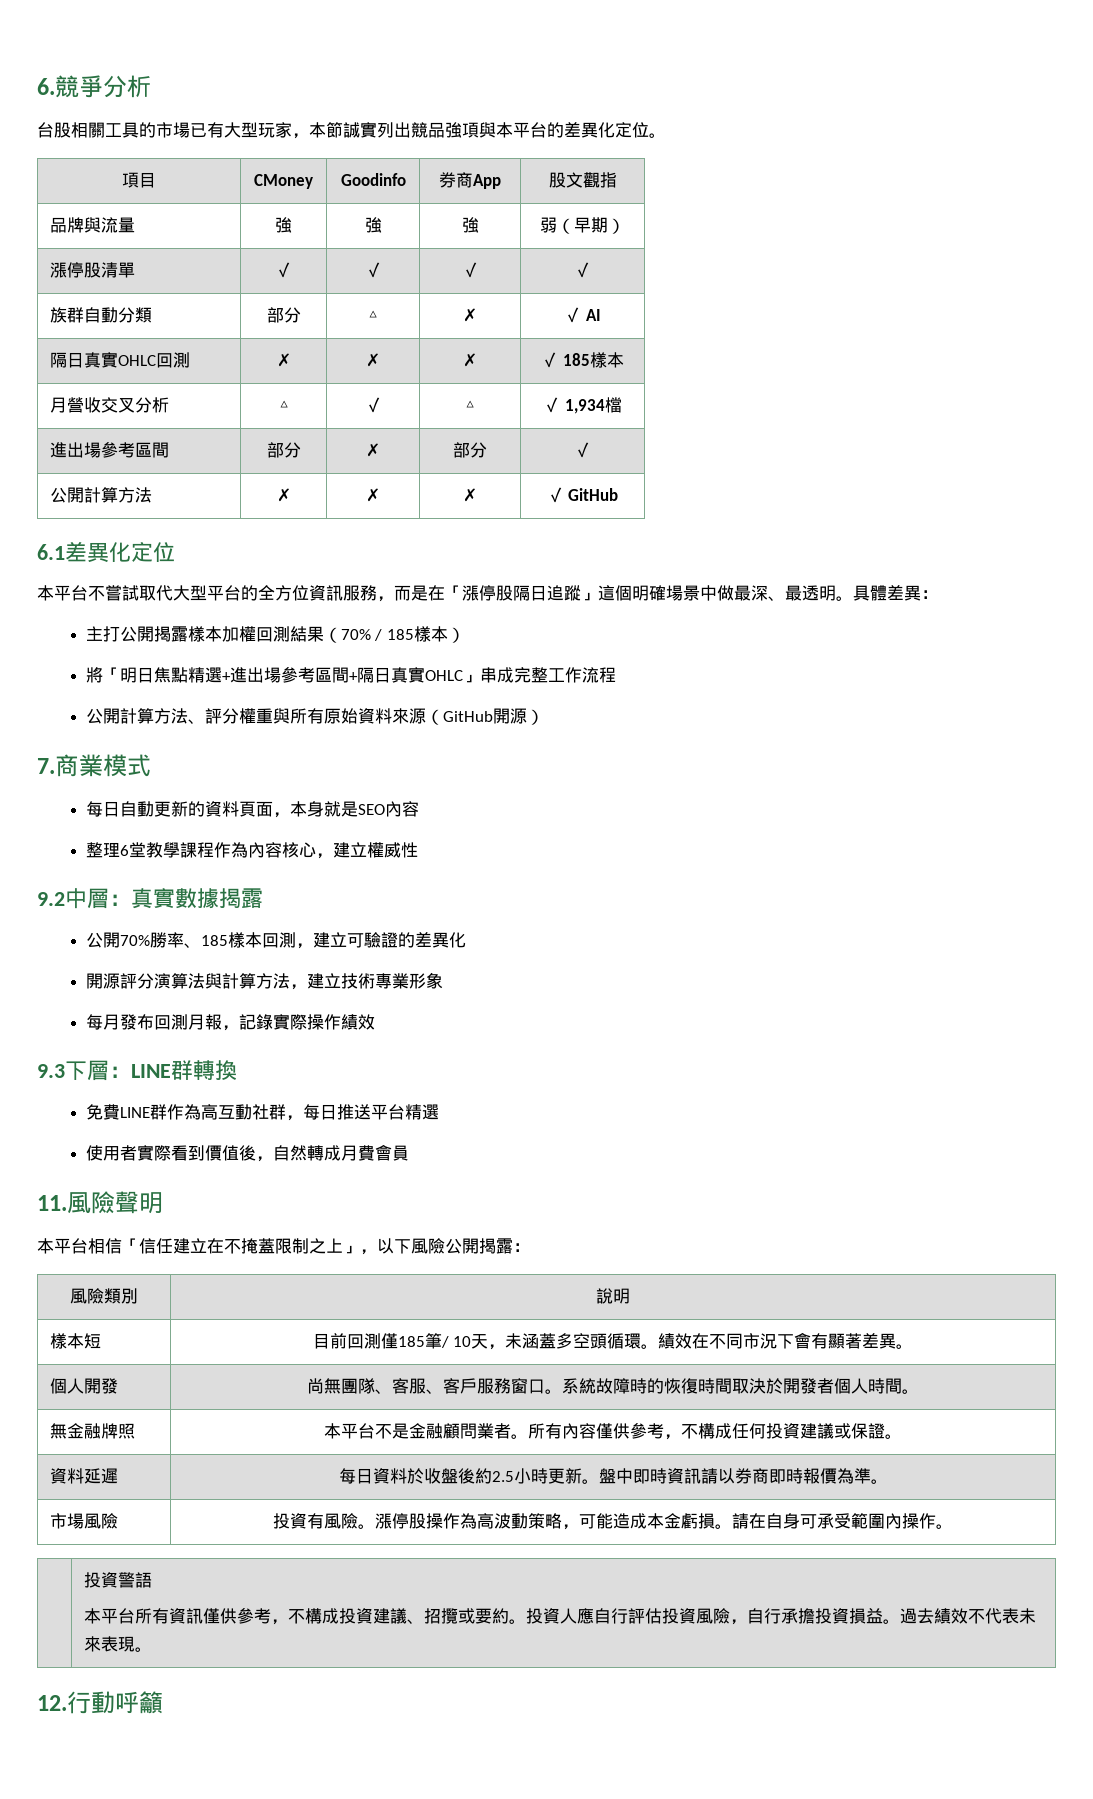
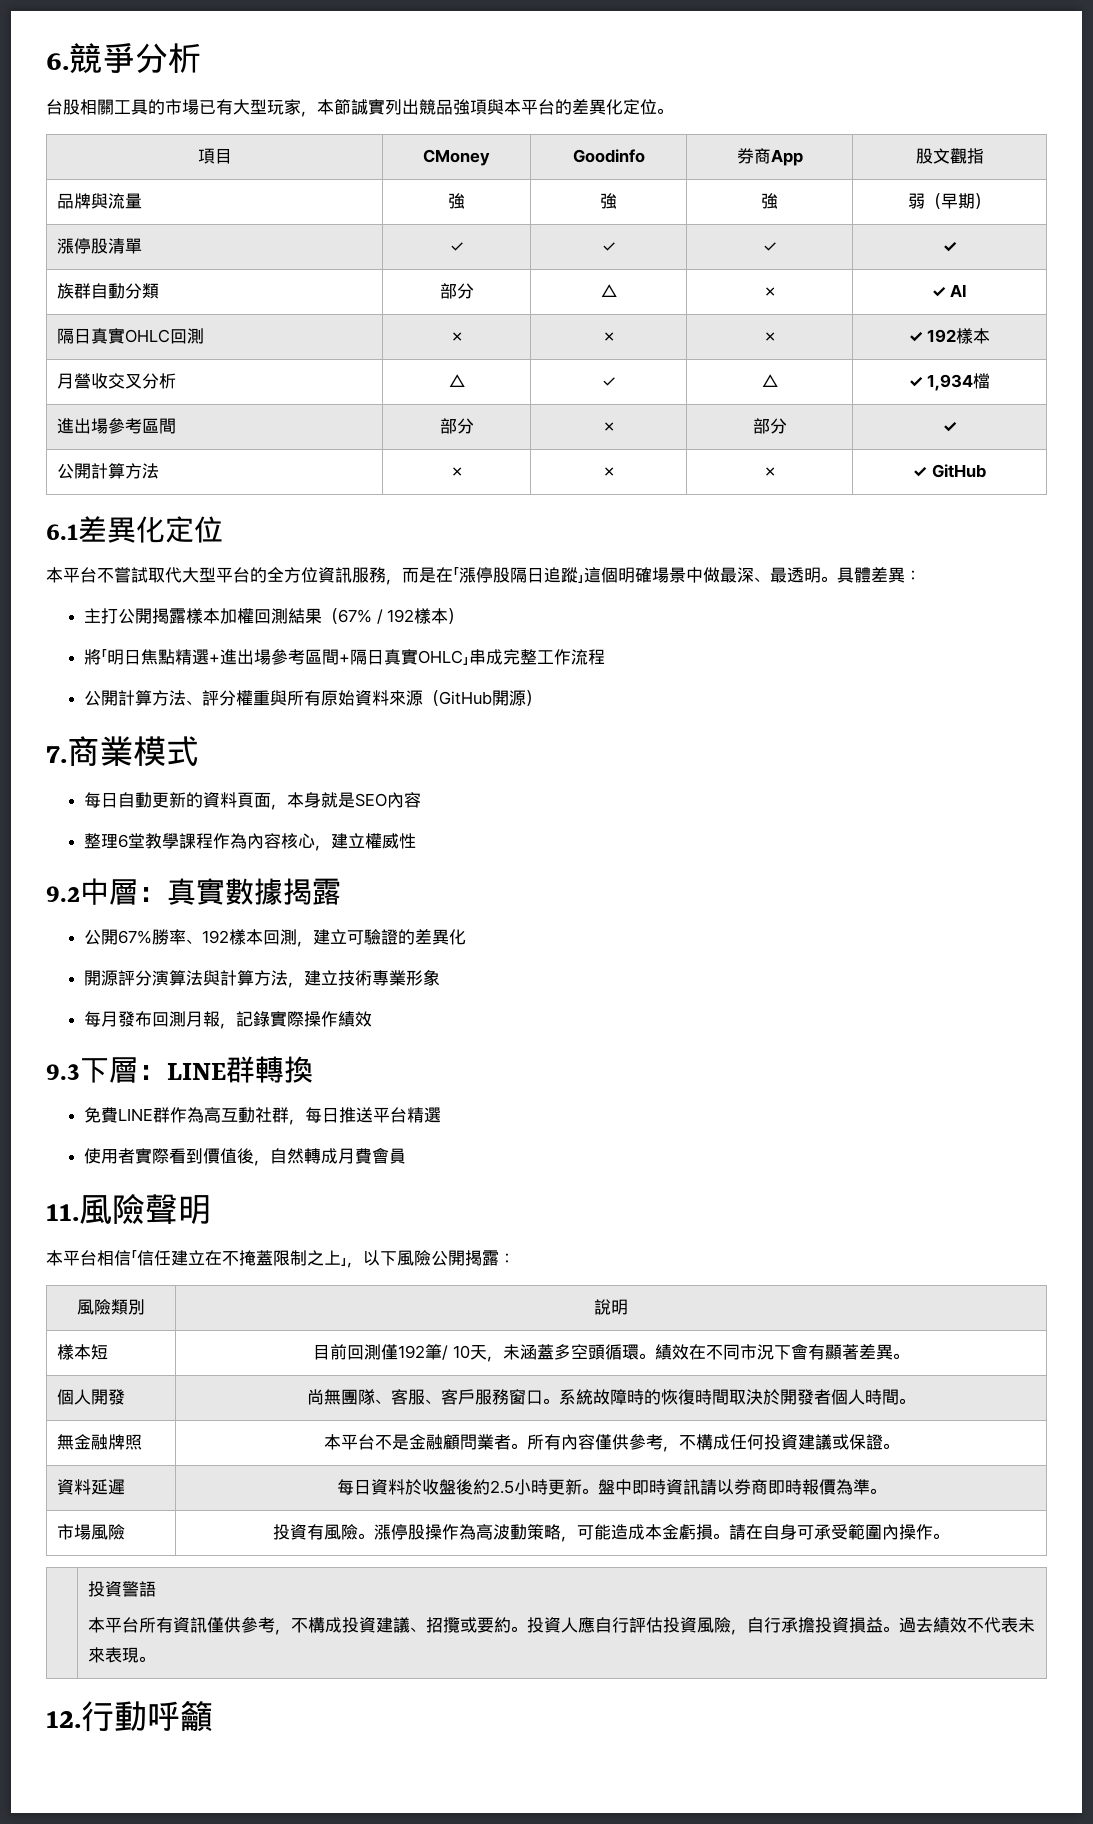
- 隔日真實OHLC回測 | ✗ | ✗ | ✗ | ✓ 185樣本
+ 隔日真實OHLC回測 | ✗ | ✗ | ✗ | ✓ 192樣本
- 主打公開揭露樣本加權回測結果（70% / 185樣本）
+ 主打公開揭露樣本加權回測結果（67% / 192樣本）
- 公開70%勝率、185樣本回測，建立可驗證的差異化
+ 公開67%勝率、192樣本回測，建立可驗證的差異化
- 樣本短 | 目前回測僅185筆/ 10天，未涵蓋多空頭循環。績效在不同市況下會有顯著差異。
+ 樣本短 | 目前回測僅192筆/ 10天，未涵蓋多空頭循環。績效在不同市況下會有顯著差異。

